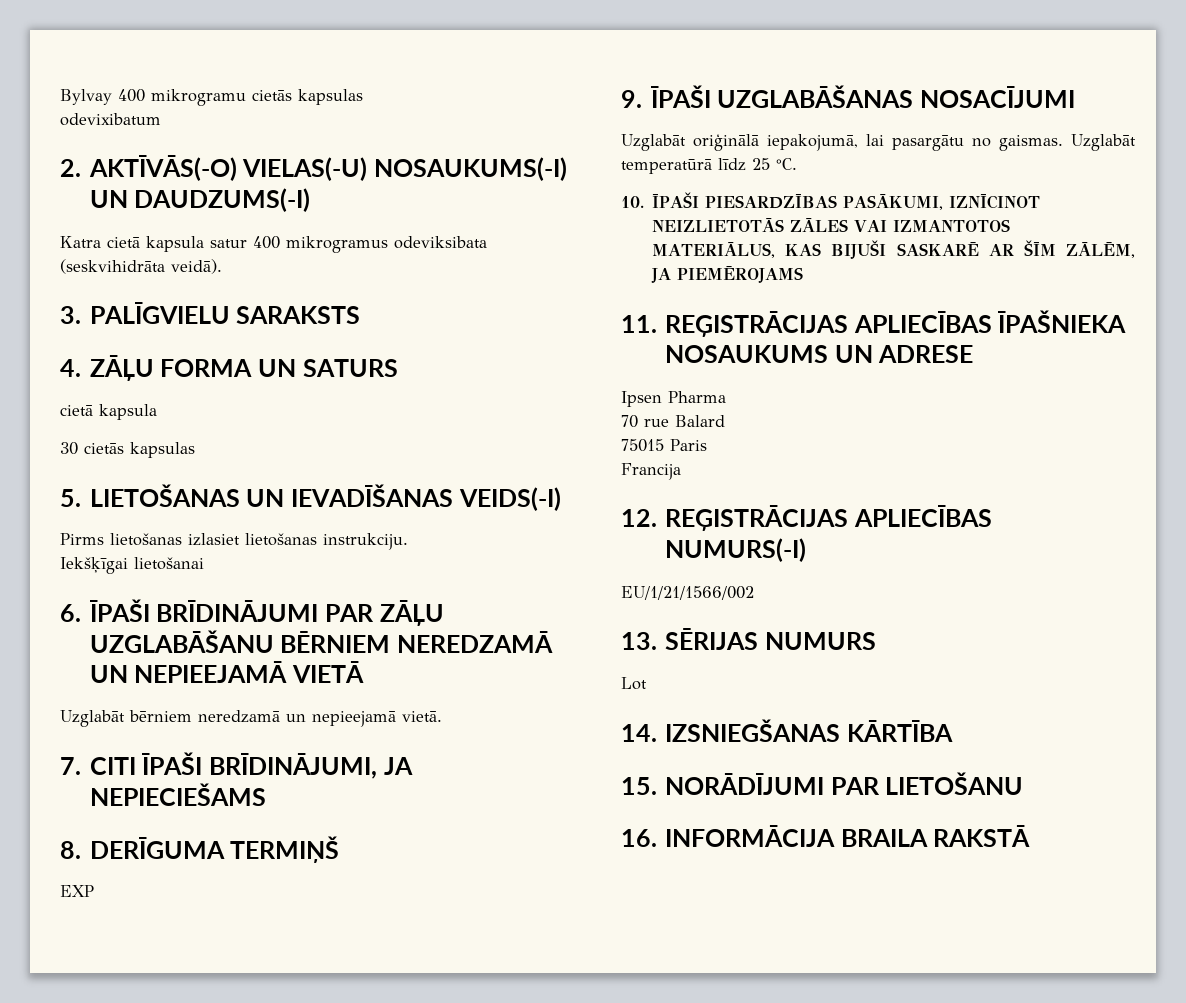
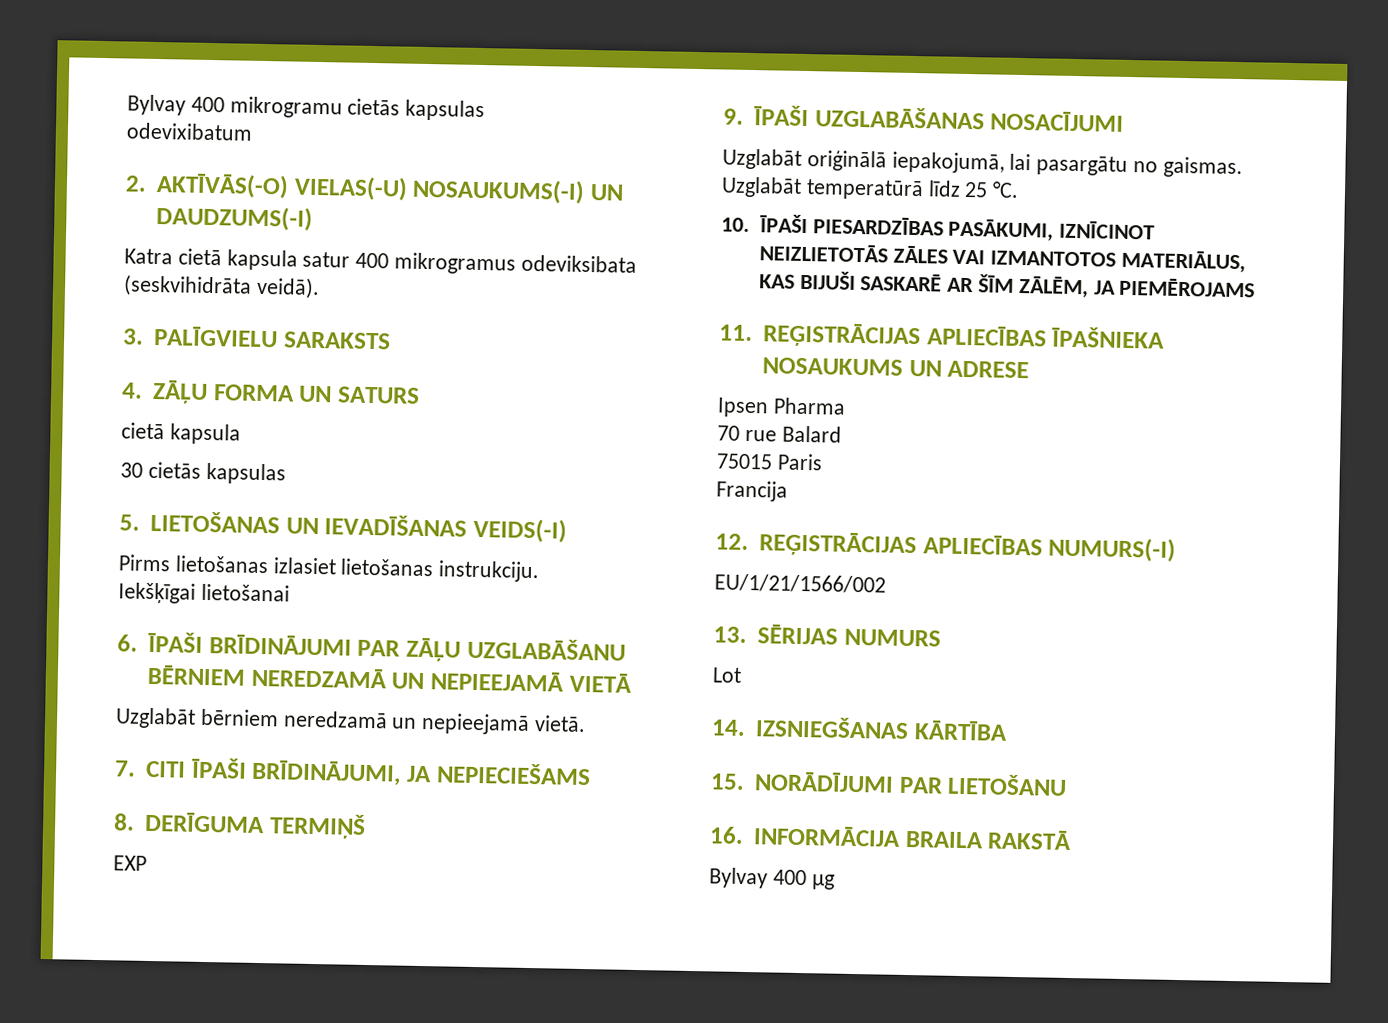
+ Bylvay 400 µg

